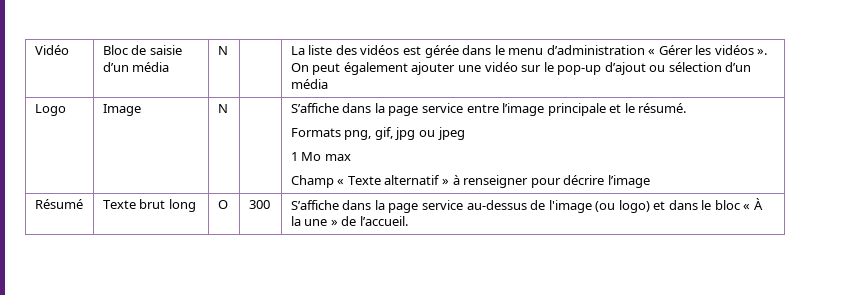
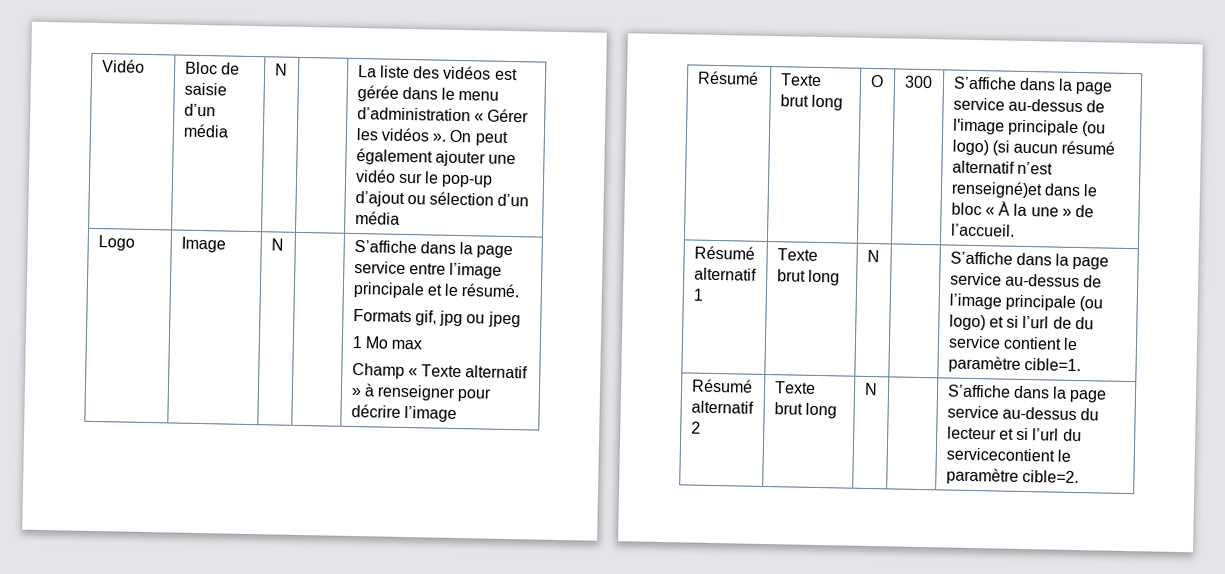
  Logo | Image | N | | S’affiche dans la page service entre l’image principale et le résumé.
- Formats png, gif, jpg ou jpeg
+ Formats gif, jpg ou jpeg
- Résumé | Texte brut long | O | 300 | S’affiche dans la page service au-dessus de l'image (ou logo) et dans le bloc « À la une » de l’accueil.
+ Résumé | Texte brut long | O | 300 | S’affiche dans la page service au-dessus de l'image principale (ou logo) (si aucun résumé alternatif n’est renseigné)et dans le bloc « À la une » de l’accueil.
+ Résumé alternatif 1 | Texte brut long | N | | S’affiche dans la page service au-dessus de l’image principale (ou logo) et si l’url de du service contient le paramètre cible=1.
+ Résumé alternatif 2 | Texte brut long | N | | S’affiche dans la page service au-dessus du lecteur et si l’url du servicecontient le paramètre cible=2.

